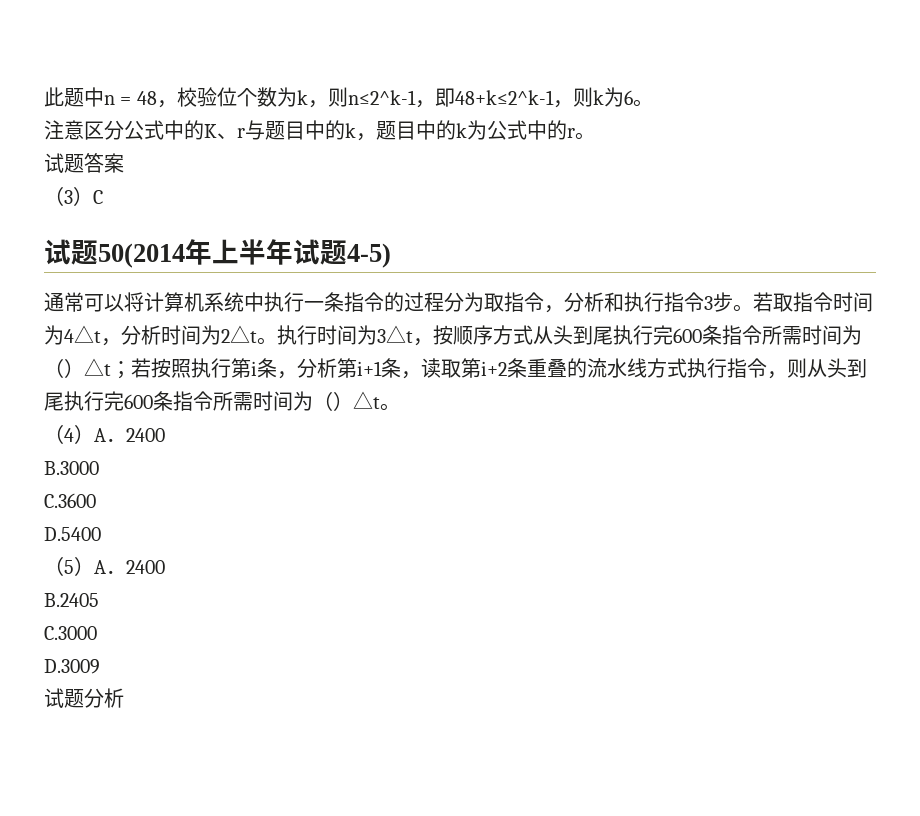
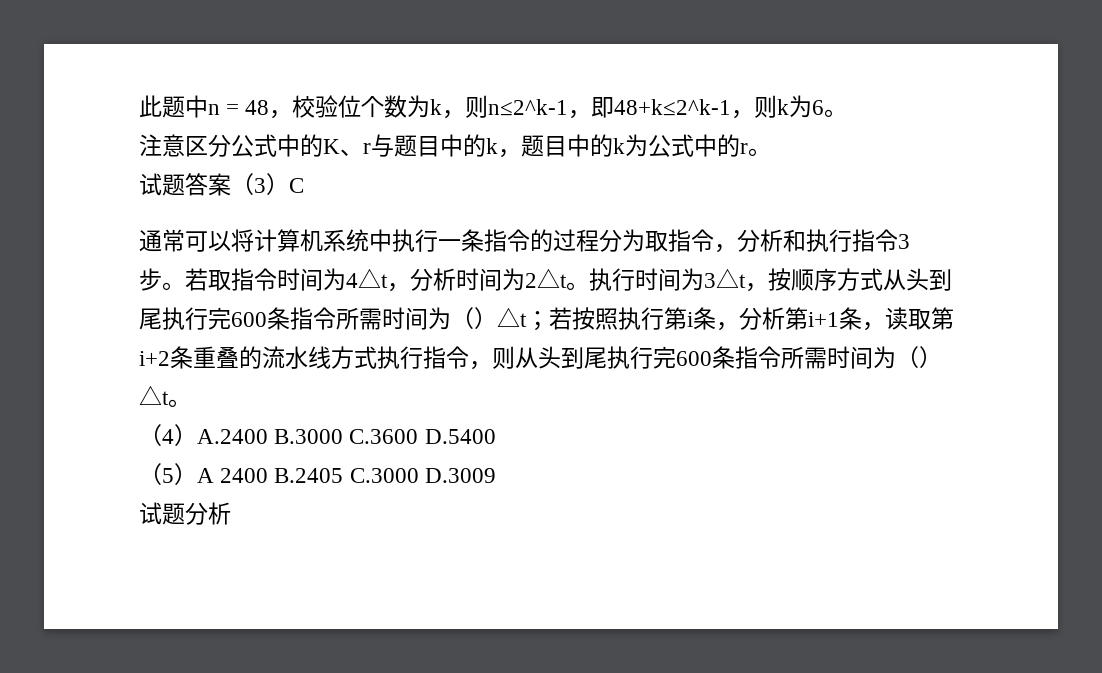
- 试题答案
- （3）C
+ 试题答案（3）C
- 试题50(2014年上半年试题4-5)
- （4）A．2400
- B.3000
- C.3600
- D.5400
+ （4）A.2400 B.3000 C.3600 D.5400
- （5）A．2400
- B.2405
- C.3000
- D.3009
+ （5）A 2400 B.2405 C.3000 D.3009

